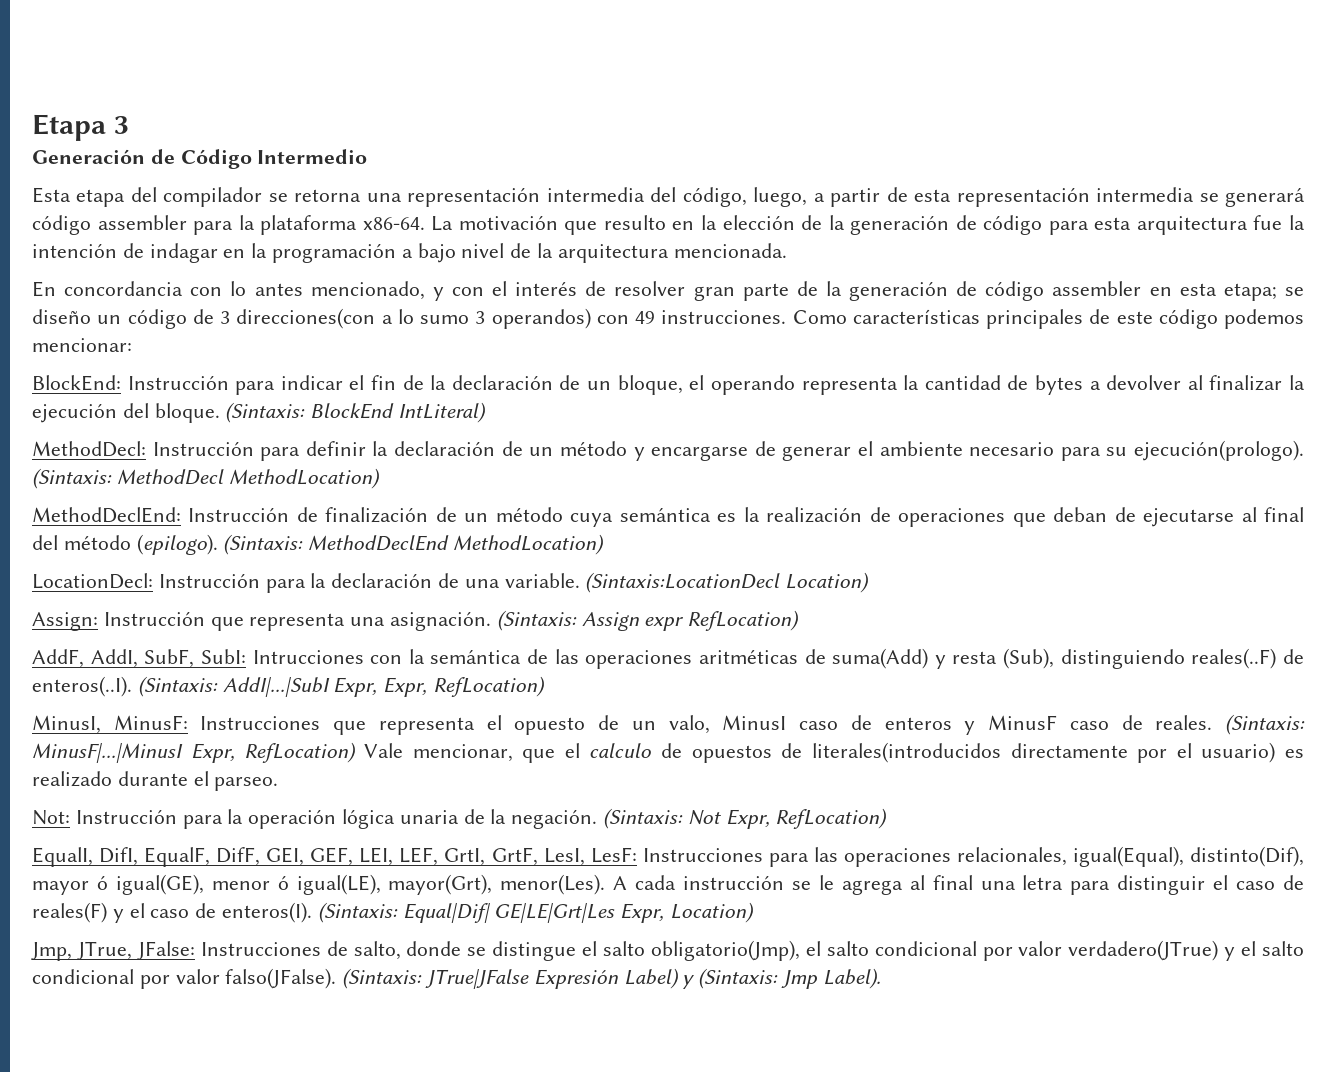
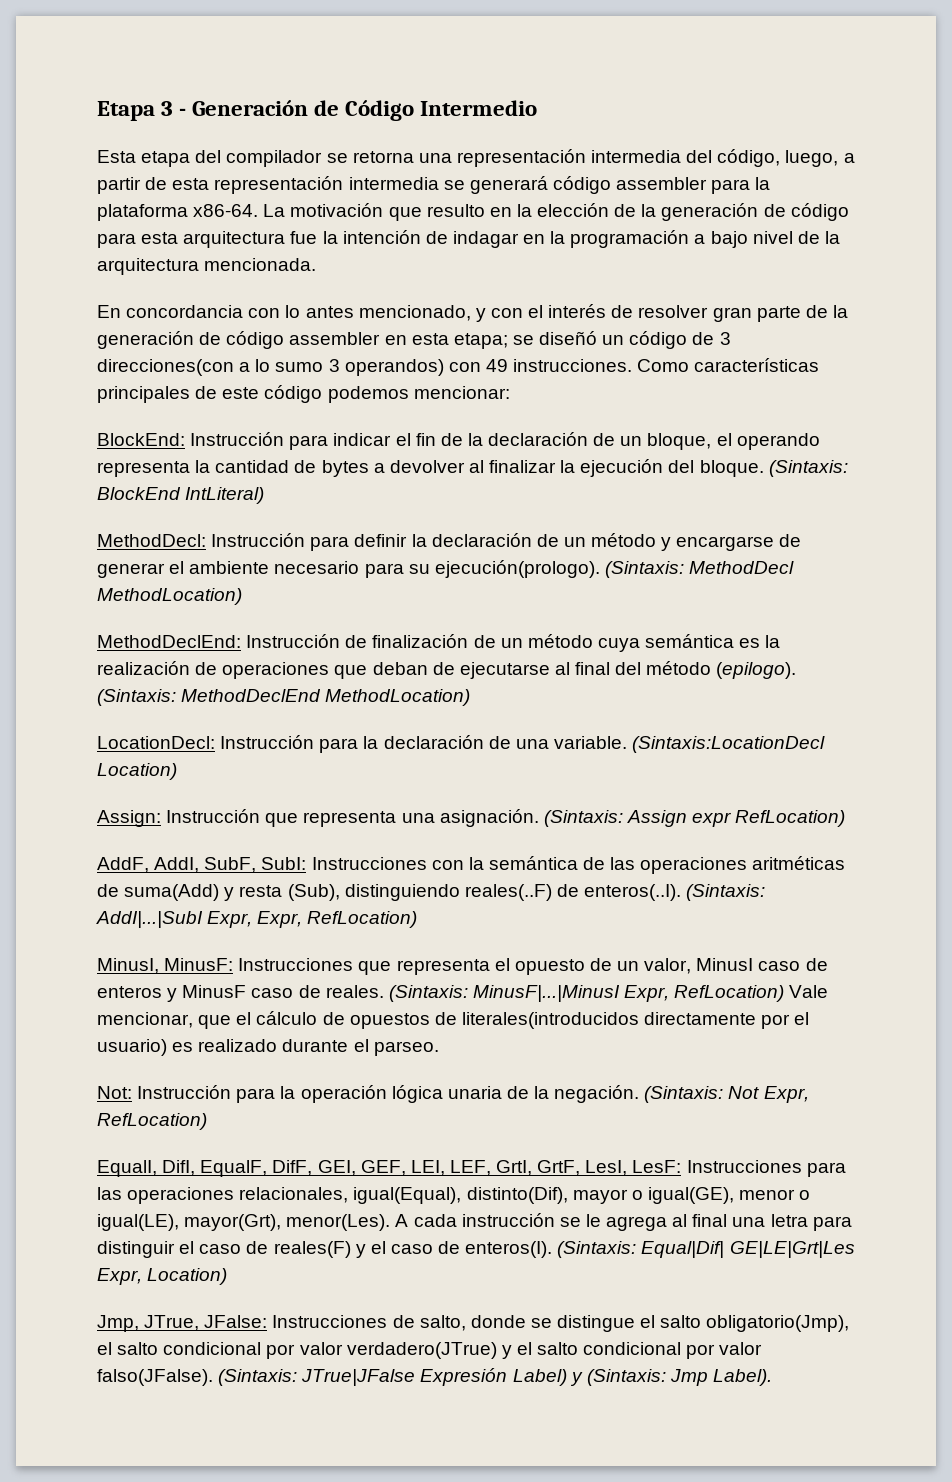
- Etapa 3
- Generación de Código Intermedio
+ Etapa 3 - Generación de Código Intermedio
- En concordancia con lo antes mencionado, y con el interés de resolver gran parte de la generación de código assembler en esta etapa; se diseño un código de 3 direcciones(con a lo sumo 3 operandos) con 49 instrucciones.
+ En concordancia con lo antes mencionado, y con el interés de resolver gran parte de la generación de código assembler en esta etapa; se diseñó un código de 3 direcciones(con a lo sumo 3 operandos) con 49 instrucciones.
- AddF, AddI, SubF, SubI: Intrucciones con la semántica de las operaciones aritméticas de suma(Add) y resta (Sub), distinguiendo reales(..F) de enteros(..I). (Sintaxis: AddI|...|SubI Expr, Expr, RefLocation)
+ AddF, AddI, SubF, SubI: Instrucciones con la semántica de las operaciones aritméticas de suma(Add) y resta (Sub), distinguiendo reales(..F) de enteros(..I). (Sintaxis: AddI|...|SubI Expr, Expr, RefLocation)
- MinusI, MinusF: Instrucciones que representa el opuesto de un valo, MinusI caso de enteros y MinusF caso de reales.
+ MinusI, MinusF: Instrucciones que representa el opuesto de un valor, MinusI caso de enteros y MinusF caso de reales.
- (Sintaxis: MinusF|...|MinusI Expr, RefLocation) Vale mencionar, que el calculo de opuestos de literales(introducidos directamente por el usuario) es realizado durante el parseo.
+ (Sintaxis: MinusF|...|MinusI Expr, RefLocation) Vale mencionar, que el cálculo de opuestos de literales(introducidos directamente por el usuario) es realizado durante el parseo.
- EqualI, DifI, EqualF, DifF, GEI, GEF, LEI, LEF, GrtI, GrtF, LesI, LesF: Instrucciones para las operaciones relacionales, igual(Equal), distinto(Dif), mayor ó igual(GE), menor ó igual(LE), mayor(Grt), menor(Les).
+ EqualI, DifI, EqualF, DifF, GEI, GEF, LEI, LEF, GrtI, GrtF, LesI, LesF: Instrucciones para las operaciones relacionales, igual(Equal), distinto(Dif), mayor o igual(GE), menor o igual(LE), mayor(Grt), menor(Les).

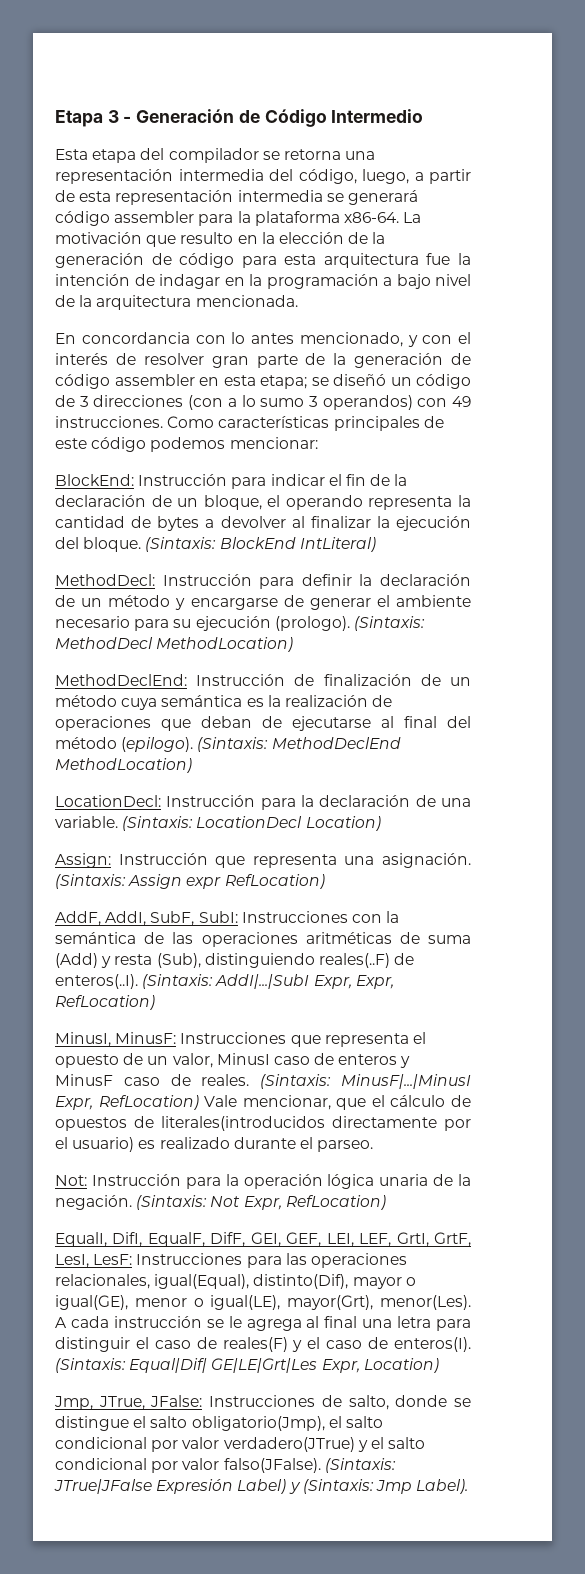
- En concordancia con lo antes mencionado, y con el interés de resolver gran parte de la generación de código assembler en esta etapa; se diseñó un código de 3 direcciones(con a lo sumo 3 operandos) con 49 instrucciones.
+ En concordancia con lo antes mencionado, y con el interés de resolver gran parte de la generación de código assembler en esta etapa; se diseñó un código de 3 direcciones (con a lo sumo 3 operandos) con 49 instrucciones.
- MethodDecl: Instrucción para definir la declaración de un método y encargarse de generar el ambiente necesario para su ejecución(prologo).
+ MethodDecl: Instrucción para definir la declaración de un método y encargarse de generar el ambiente necesario para su ejecución (prologo).
- (Sintaxis:LocationDecl Location)
+ (Sintaxis: LocationDecl Location)
- AddF, AddI, SubF, SubI: Instrucciones con la semántica de las operaciones aritméticas de suma(Add) y resta (Sub), distinguiendo reales(..F) de enteros(..I). (Sintaxis: AddI|...|SubI Expr, Expr, RefLocation)
+ AddF, AddI, SubF, SubI: Instrucciones con la semántica de las operaciones aritméticas de suma (Add) y resta (Sub), distinguiendo reales(..F) de enteros(..I). (Sintaxis: AddI|...|SubI Expr, Expr, RefLocation)

